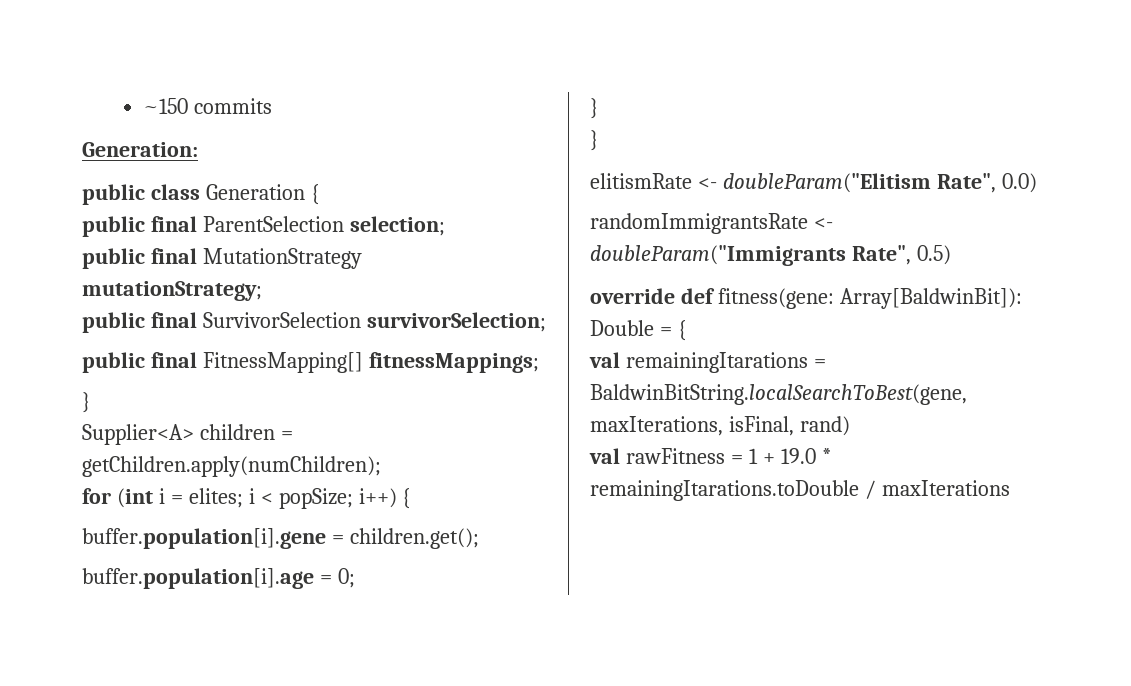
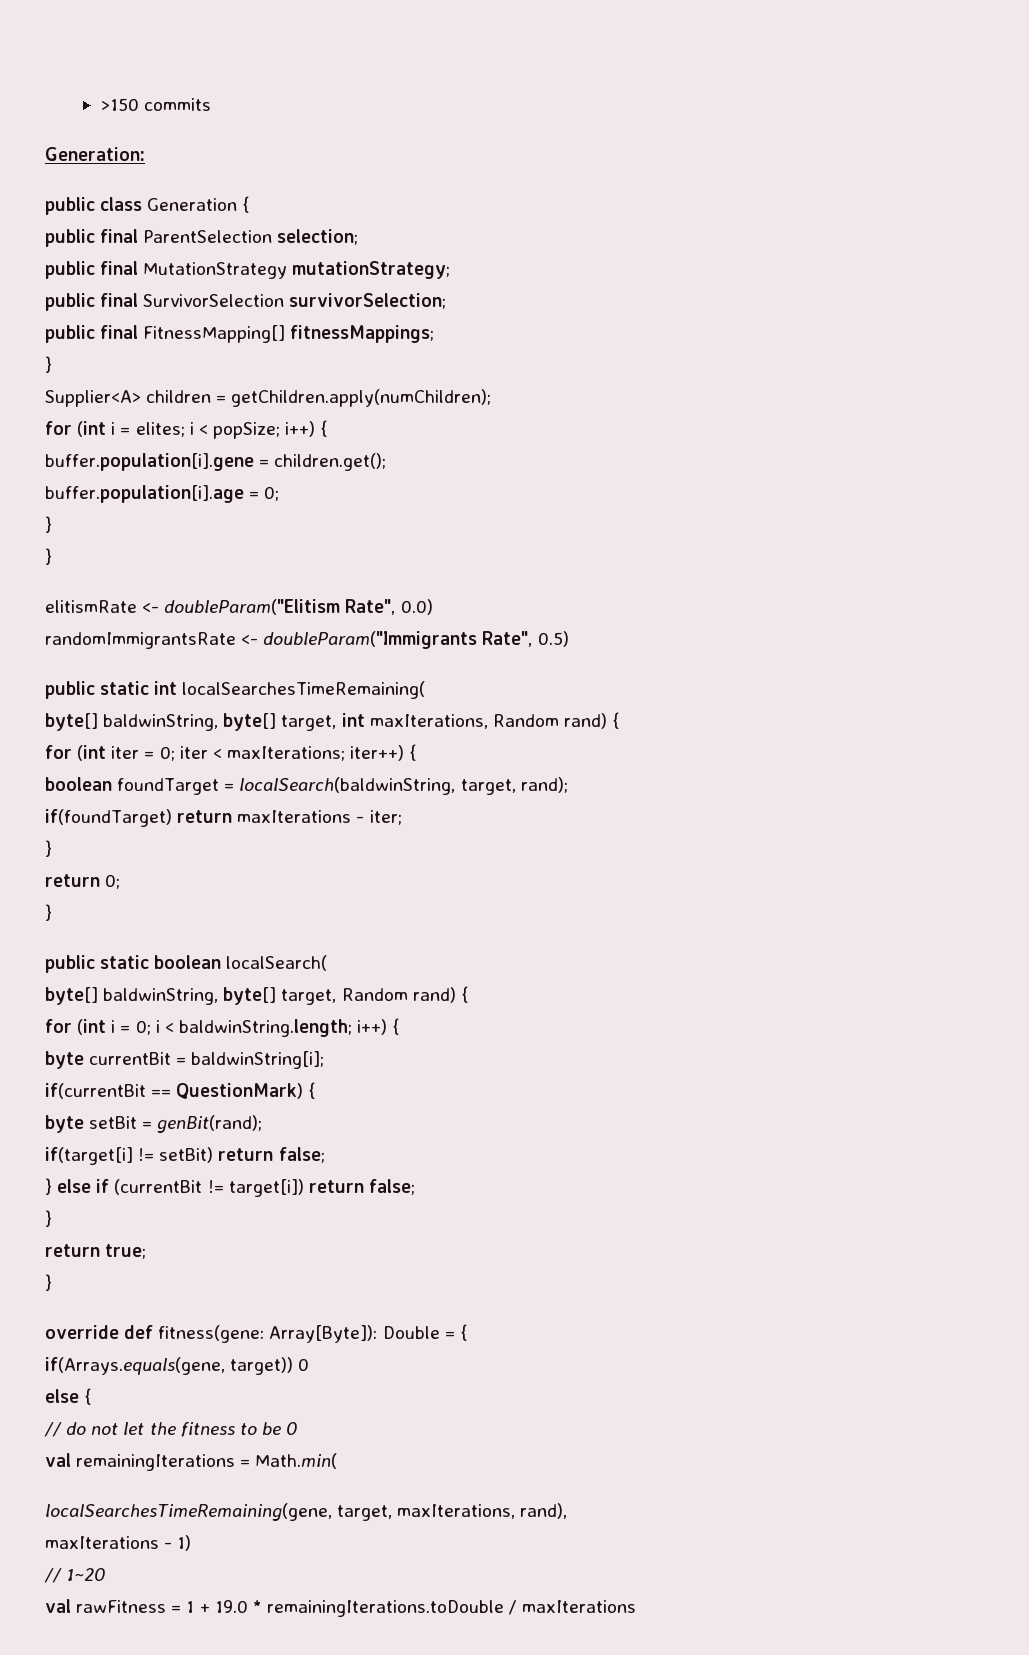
- ~150 commits
+ >150 commits
+ public static int localSearchesTimeRemaining(
+ byte[] baldwinString, byte[] target, int maxIterations, Random rand) {
+ for (int iter = 0; iter < maxIterations; iter++) {
+ boolean foundTarget = localSearch(baldwinString, target, rand);
+ if(foundTarget) return maxIterations - iter;
+ }
+ return 0;
+ }
+ public static boolean localSearch(
+ byte[] baldwinString, byte[] target, Random rand) {
+ for (int i = 0; i < baldwinString.length; i++) {
+ byte currentBit = baldwinString[i];
+ if(currentBit == QuestionMark) {
+ byte setBit = genBit(rand);
+ if(target[i] != setBit) return false;
+ } else if (currentBit != target[i]) return false;
+ }
+ return true;
+ }
- override def fitness(gene: Array[BaldwinBit]): Double = {
+ override def fitness(gene: Array[Byte]): Double = {
- val remainingItarations = BaldwinBitString.localSearchToBest(gene, maxIterations, isFinal, rand)
+ if(Arrays.equals(gene, target)) 0
+ else {
+ // do not let the fitness to be 0
+ val remainingIterations = Math.min(
+ localSearchesTimeRemaining(gene, target, maxIterations, rand),
+ maxIterations - 1)
+ // 1~20
- val rawFitness = 1 + 19.0 * remainingItarations.toDouble / maxIterations
+ val rawFitness = 1 + 19.0 * remainingIterations.toDouble / maxIterations

